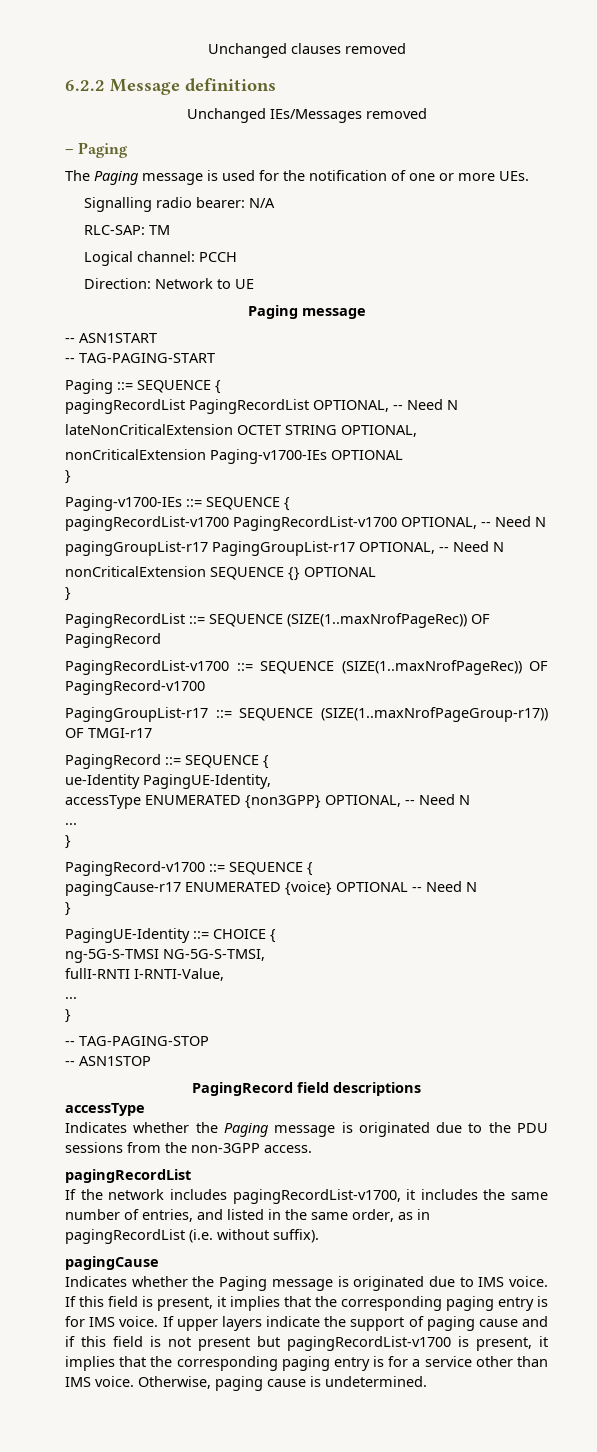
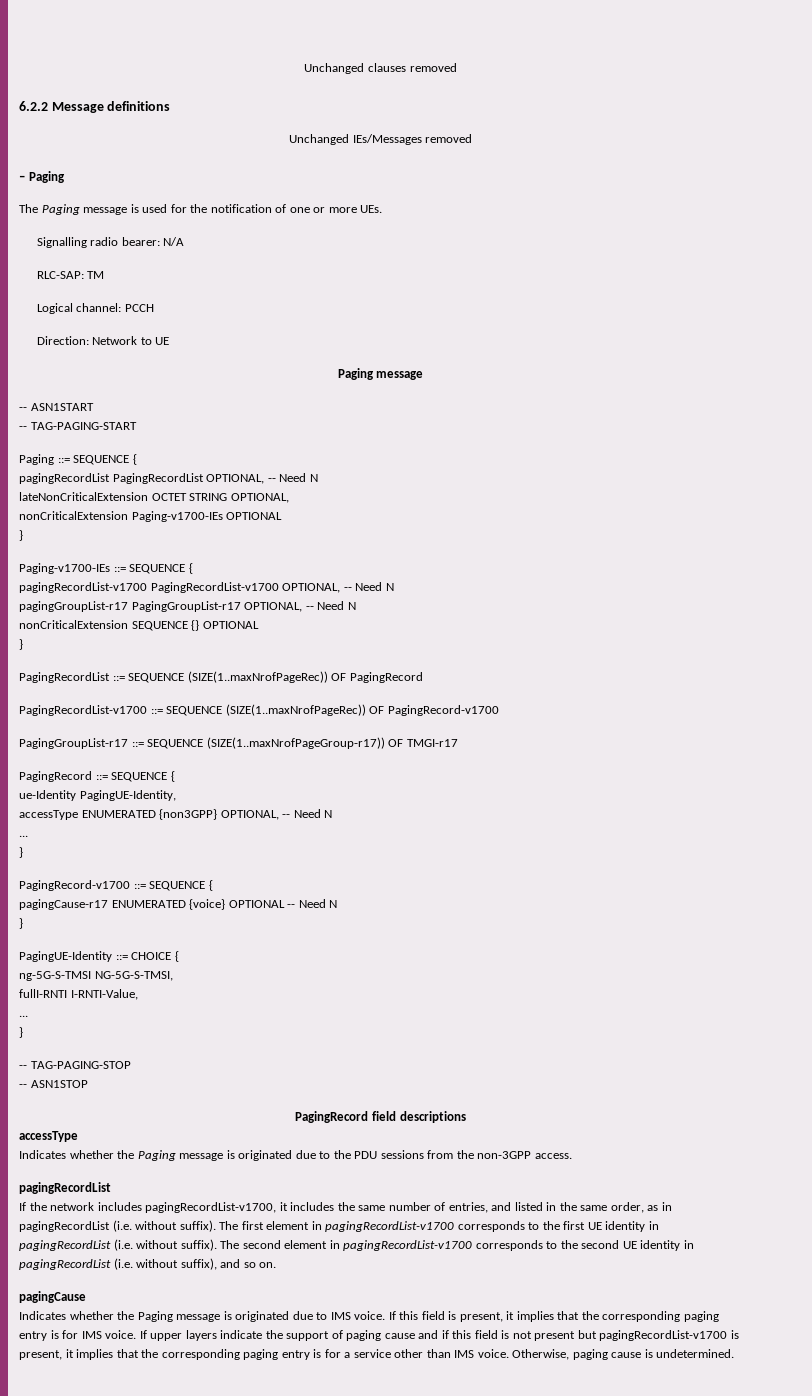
+ The first element in pagingRecordList-v1700 corresponds to the first UE identity in pagingRecordList (i.e. without suffix). The second element in pagingRecordList-v1700 corresponds to the second UE identity in pagingRecordList (i.e. without suffix), and so on.

